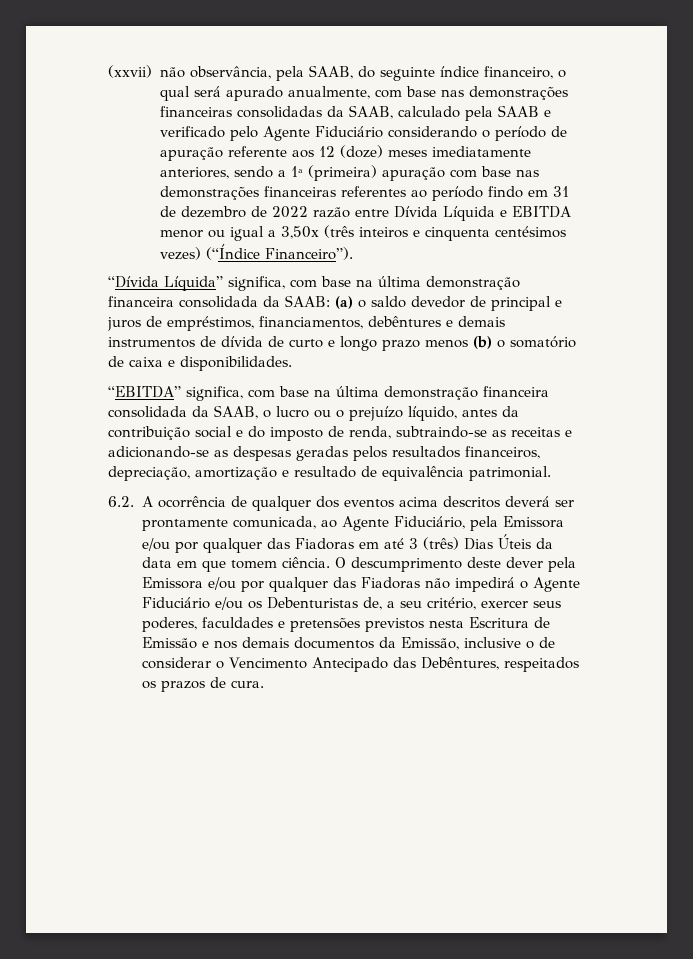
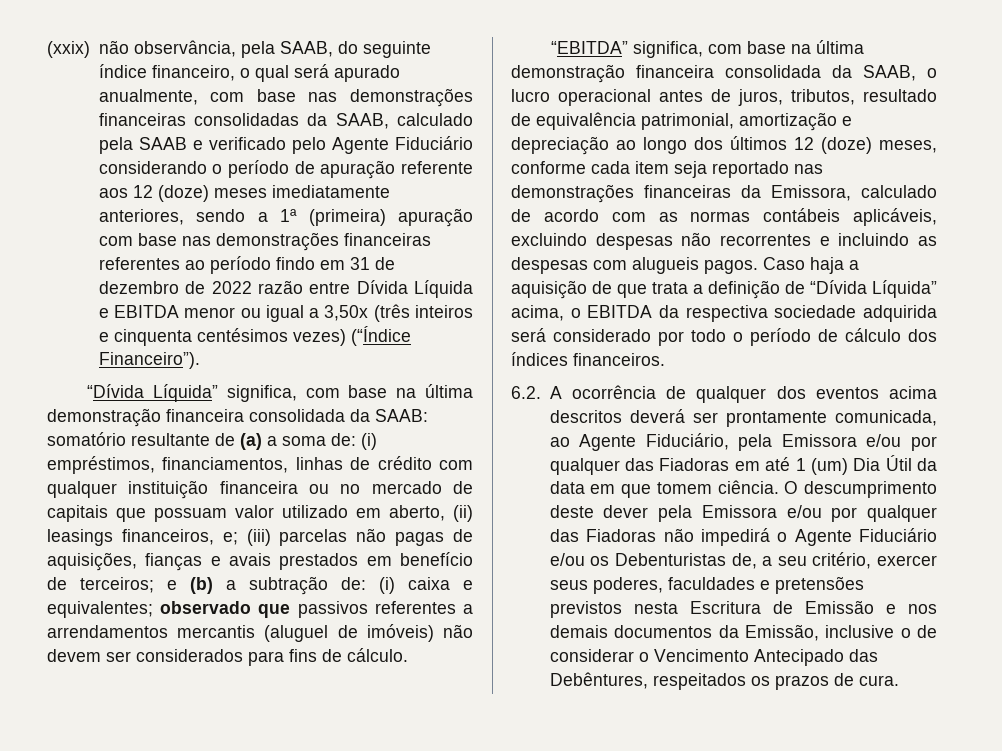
- (xxvii) não observância, pela SAAB, do seguinte índice financeiro, o qual será apurado anualmente, com base nas demonstrações financeiras consolidadas da SAAB, calculado pela SAAB e verificado pelo Agente Fiduciário considerando o período de apuração referente aos 12 (doze) meses imediatamente anteriores, sendo a 1ª (primeira) apuração com base nas demonstrações financeiras referentes ao período findo em 31 de dezembro de 2022 razão entre Dívida Líquida e EBITDA menor ou igual a 3,50x (três inteiros e cinquenta centésimos vezes) (“Índice Financeiro”).
+ (xxix) não observância, pela SAAB, do seguinte índice financeiro, o qual será apurado anualmente, com base nas demonstrações financeiras consolidadas da SAAB, calculado pela SAAB e verificado pelo Agente Fiduciário considerando o período de apuração referente aos 12 (doze) meses imediatamente anteriores, sendo a 1ª (primeira) apuração com base nas demonstrações financeiras referentes ao período findo em 31 de dezembro de 2022 razão entre Dívida Líquida e EBITDA menor ou igual a 3,50x (três inteiros e cinquenta centésimos vezes) (“Índice Financeiro”).
- “Dívida Líquida” significa, com base na última demonstração financeira consolidada da SAAB: (a) o saldo devedor de principal e juros de empréstimos, financiamentos, debêntures e demais instrumentos de dívida de curto e longo prazo menos (b) o somatório de caixa e disponibilidades.
+ “Dívida Líquida” significa, com base na última demonstração financeira consolidada da SAAB: somatório resultante de (a) a soma de: (i) empréstimos, financiamentos, linhas de crédito com qualquer instituição financeira ou no mercado de capitais que possuam valor utilizado em aberto, (ii) leasings financeiros, e; (iii) parcelas não pagas de aquisições, fianças e avais prestados em benefício de terceiros; e (b) a subtração de: (i) caixa e equivalentes; observado que passivos referentes a arrendamentos mercantis (aluguel de imóveis) não devem ser considerados para fins de cálculo.
- “EBITDA” significa, com base na última demonstração financeira consolidada da SAAB, o lucro ou o prejuízo líquido, antes da contribuição social e do imposto de renda, subtraindo-se as receitas e adicionando-se as despesas geradas pelos resultados financeiros, depreciação, amortização e resultado de equivalência patrimonial.
+ “EBITDA” significa, com base na última demonstração financeira consolidada da SAAB, o lucro operacional antes de juros, tributos, resultado de equivalência patrimonial, amortização e depreciação ao longo dos últimos 12 (doze) meses, conforme cada item seja reportado nas demonstrações financeiras da Emissora, calculado de acordo com as normas contábeis aplicáveis, excluindo despesas não recorrentes e incluindo as despesas com alugueis pagos. Caso haja a aquisição de que trata a definição de “Dívida Líquida” acima, o EBITDA da respectiva sociedade adquirida será considerado por todo o período de cálculo dos índices financeiros.
- 6.2. A ocorrência de qualquer dos eventos acima descritos deverá ser prontamente comunicada, ao Agente Fiduciário, pela Emissora e/ou por qualquer das Fiadoras em até 3 (três) Dias Úteis da data em que tomem ciência.
+ 6.2. A ocorrência de qualquer dos eventos acima descritos deverá ser prontamente comunicada, ao Agente Fiduciário, pela Emissora e/ou por qualquer das Fiadoras em até 1 (um) Dia Útil da data em que tomem ciência.

